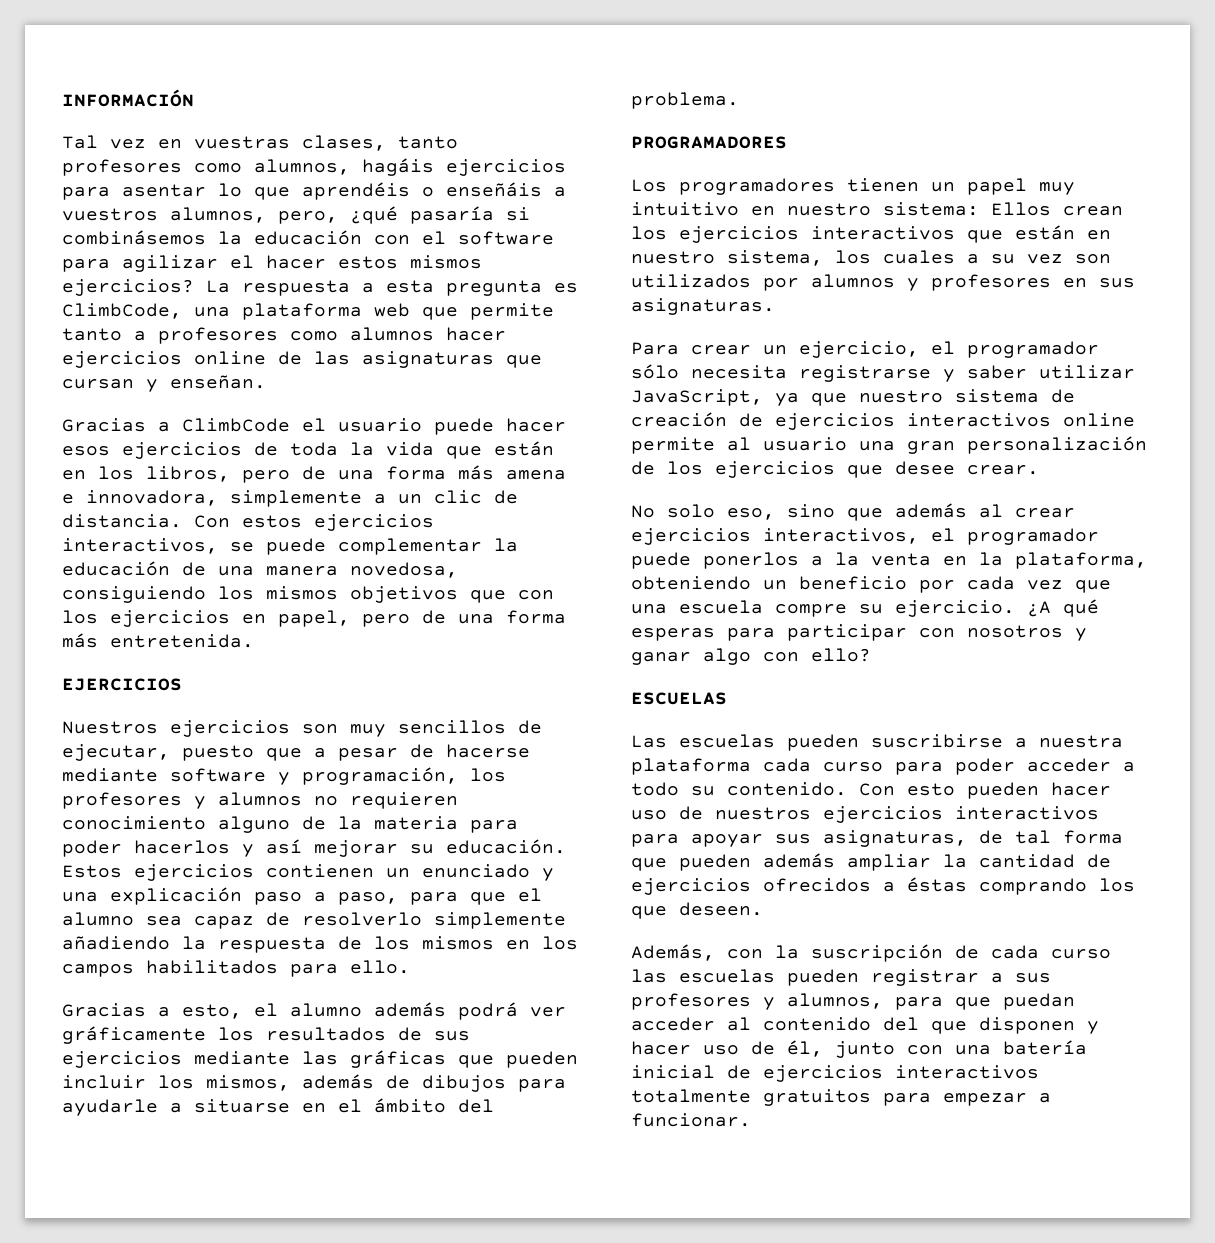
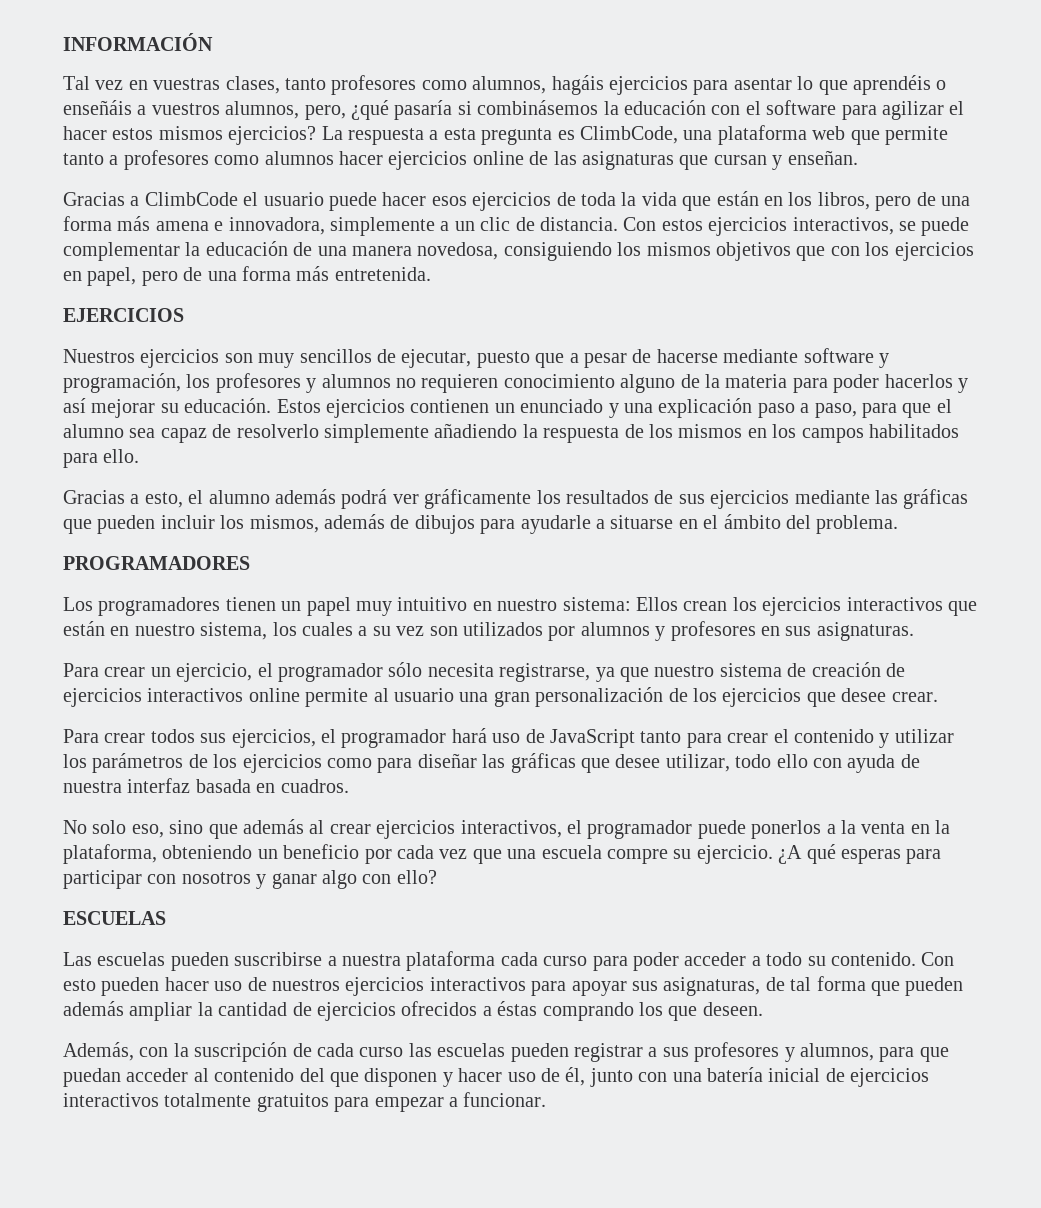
- Para crear un ejercicio, el programador sólo necesita registrarse y saber utilizar JavaScript, ya que nuestro sistema de creación de ejercicios interactivos online permite al usuario una gran personalización de los ejercicios que desee crear.
+ Para crear un ejercicio, el programador sólo necesita registrarse, ya que nuestro sistema de creación de ejercicios interactivos online permite al usuario una gran personalización de los ejercicios que desee crear.
+ Para crear todos sus ejercicios, el programador hará uso de JavaScript tanto para crear el contenido y utilizar los parámetros de los ejercicios como para diseñar las gráficas que desee utilizar, todo ello con ayuda de nuestra interfaz basada en cuadros.

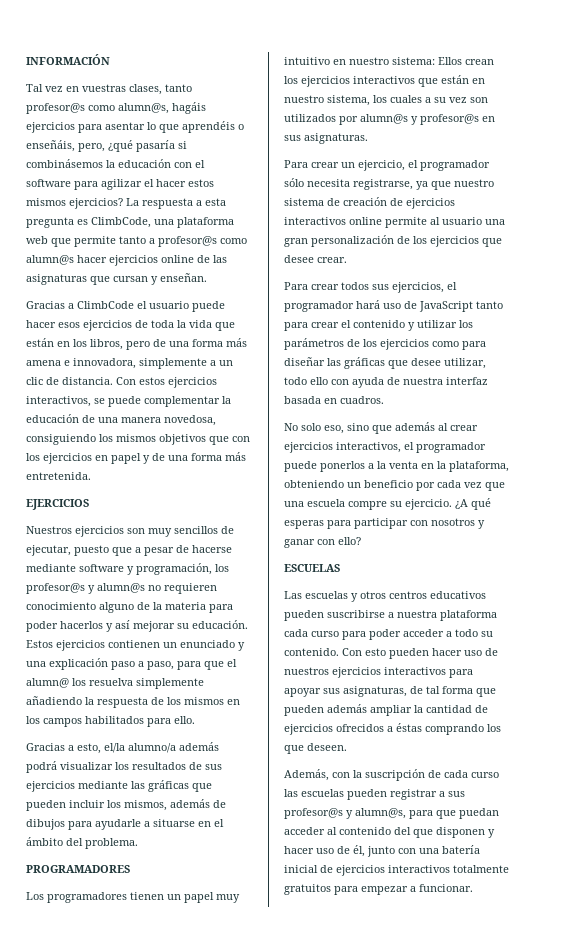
- Tal vez en vuestras clases, tanto profesores como alumnos, hagáis ejercicios para asentar lo que aprendéis o enseñáis a vuestros alumnos, pero, ¿qué pasaría si combinásemos la educación con el software para agilizar el hacer estos mismos ejercicios?
+ Tal vez en vuestras clases, tanto profesor@s como alumn@s, hagáis ejercicios para asentar lo que aprendéis o enseñáis, pero, ¿qué pasaría si combinásemos la educación con el software para agilizar el hacer estos mismos ejercicios?
- La respuesta a esta pregunta es ClimbCode, una plataforma web que permite tanto a profesores como alumnos hacer ejercicios online de las asignaturas que cursan y enseñan.
+ La respuesta a esta pregunta es ClimbCode, una plataforma web que permite tanto a profesor@s como alumn@s hacer ejercicios online de las asignaturas que cursan y enseñan.
- Con estos ejercicios interactivos, se puede complementar la educación de una manera novedosa, consiguiendo los mismos objetivos que con los ejercicios en papel, pero de una forma más entretenida.
+ Con estos ejercicios interactivos, se puede complementar la educación de una manera novedosa, consiguiendo los mismos objetivos que con los ejercicios en papel y de una forma más entretenida.
- Nuestros ejercicios son muy sencillos de ejecutar, puesto que a pesar de hacerse mediante software y programación, los profesores y alumnos no requieren conocimiento alguno de la materia para poder hacerlos y así mejorar su educación.
+ Nuestros ejercicios son muy sencillos de ejecutar, puesto que a pesar de hacerse mediante software y programación, los profesor@s y alumn@s no requieren conocimiento alguno de la materia para poder hacerlos y así mejorar su educación.
- Estos ejercicios contienen un enunciado y una explicación paso a paso, para que el alumno sea capaz de resolverlo simplemente añadiendo la respuesta de los mismos en los campos habilitados para ello.
+ Estos ejercicios contienen un enunciado y una explicación paso a paso, para que el alumn@ los resuelva simplemente añadiendo la respuesta de los mismos en los campos habilitados para ello.
- Gracias a esto, el alumno además podrá ver gráficamente los resultados de sus ejercicios mediante las gráficas que pueden incluir los mismos, además de dibujos para ayudarle a situarse en el ámbito del problema.
+ Gracias a esto, el/la alumno/a además podrá visualizar los resultados de sus ejercicios mediante las gráficas que pueden incluir los mismos, además de dibujos para ayudarle a situarse en el ámbito del problema.
- Los programadores tienen un papel muy intuitivo en nuestro sistema: Ellos crean los ejercicios interactivos que están en nuestro sistema, los cuales a su vez son utilizados por alumnos y profesores en sus asignaturas.
+ Los programadores tienen un papel muy intuitivo en nuestro sistema: Ellos crean los ejercicios interactivos que están en nuestro sistema, los cuales a su vez son utilizados por alumn@s y profesor@s en sus asignaturas.
- ¿A qué esperas para participar con nosotros y ganar algo con ello?
+ ¿A qué esperas para participar con nosotros y ganar con ello?
- Las escuelas pueden suscribirse a nuestra plataforma cada curso para poder acceder a todo su contenido.
+ Las escuelas y otros centros educativos pueden suscribirse a nuestra plataforma cada curso para poder acceder a todo su contenido.
- Además, con la suscripción de cada curso las escuelas pueden registrar a sus profesores y alumnos, para que puedan acceder al contenido del que disponen y hacer uso de él, junto con una batería inicial de ejercicios interactivos totalmente gratuitos para empezar a funcionar.
+ Además, con la suscripción de cada curso las escuelas pueden registrar a sus profesor@s y alumn@s, para que puedan acceder al contenido del que disponen y hacer uso de él, junto con una batería inicial de ejercicios interactivos totalmente gratuitos para empezar a funcionar.

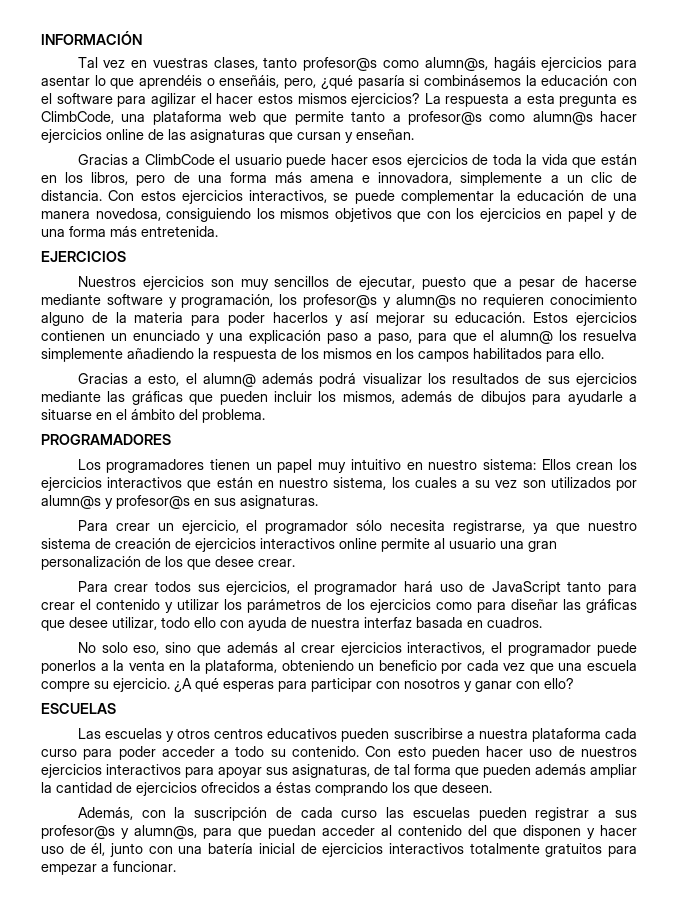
- Gracias a esto, el/la alumno/a además podrá visualizar los resultados de sus ejercicios mediante las gráficas que pueden incluir los mismos, además de dibujos para ayudarle a situarse en el ámbito del problema.
+ Gracias a esto, el alumn@ además podrá visualizar los resultados de sus ejercicios mediante las gráficas que pueden incluir los mismos, además de dibujos para ayudarle a situarse en el ámbito del problema.
- Para crear un ejercicio, el programador sólo necesita registrarse, ya que nuestro sistema de creación de ejercicios interactivos online permite al usuario una gran personalización de los ejercicios que desee crear.
+ Para crear un ejercicio, el programador sólo necesita registrarse, ya que nuestro sistema de creación de ejercicios interactivos online permite al usuario una gran personalización de los que desee crear.

